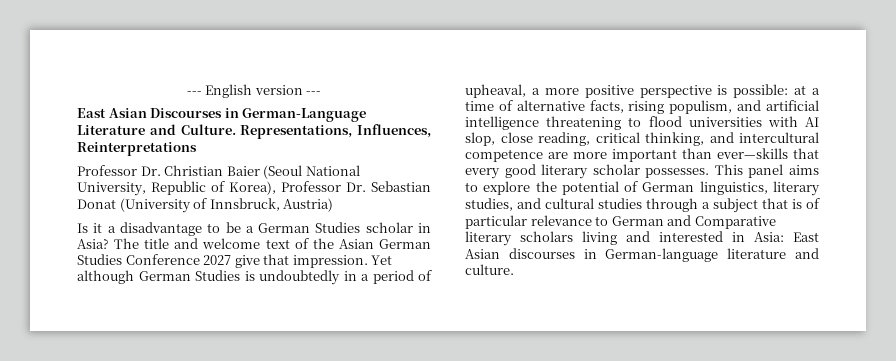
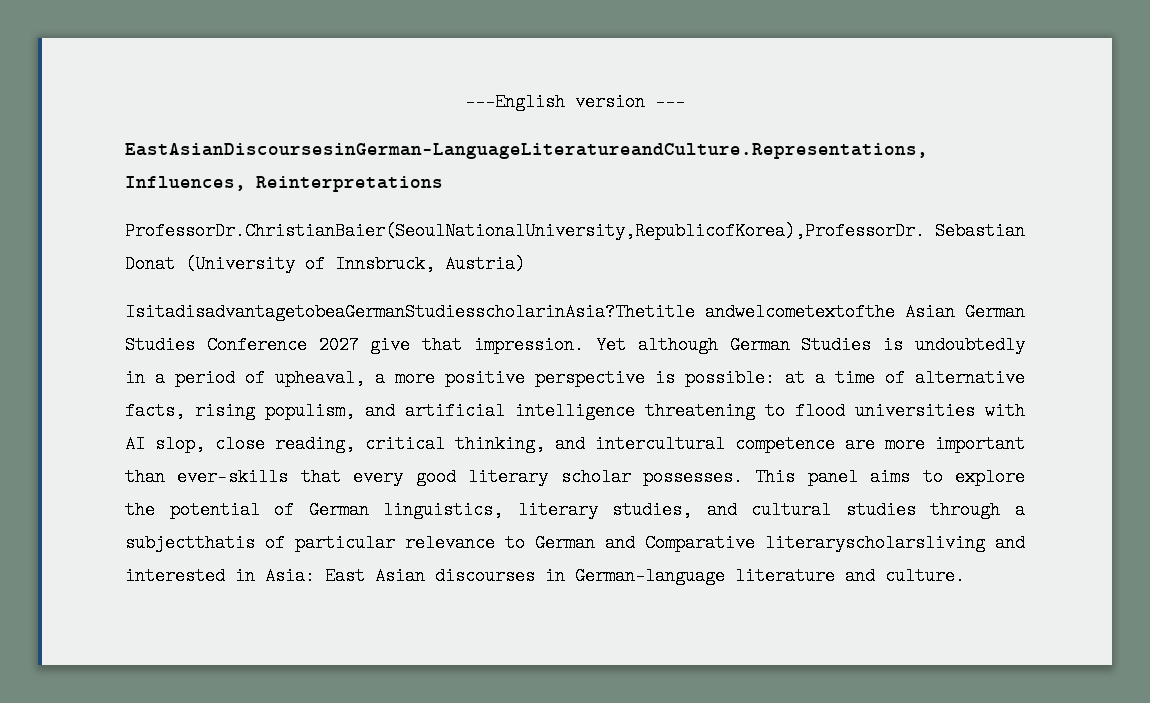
- --- English version ---
+ ---English version ---
- East Asian Discourses in German-Language Literature and Culture. Representations, Influences, Reinterpretations
- Professor Dr. Christian Baier (Seoul National University, Republic of Korea), Professor Dr. Sebastian Donat (University of Innsbruck, Austria)
+ EastAsianDiscoursesinGerman-LanguageLiteratureandCulture.Representations, Influences, Reinterpretations
+ ProfessorDr.ChristianBaier(SeoulNationalUniversity,RepublicofKorea),ProfessorDr. Sebastian Donat (University of Innsbruck, Austria)
- Is it a disadvantage to be a German Studies scholar in Asia? The title and welcome text of the Asian German Studies Conference 2027 give that impression.
+ IsitadisadvantagetobeaGermanStudiesscholarinAsia?Thetitle andwelcometextofthe Asian German Studies Conference 2027 give that impression.
- This panel aims to explore the potential of German linguistics, literary studies, and cultural studies through a subject that is of particular relevance to German and Comparative literary scholars living and interested in Asia: East Asian discourses in German-language literature and culture.
+ This panel aims to explore the potential of German linguistics, literary studies, and cultural studies through a subjectthatis of particular relevance to German and Comparative literaryscholarsliving and interested in Asia: East Asian discourses in German-language literature and culture.

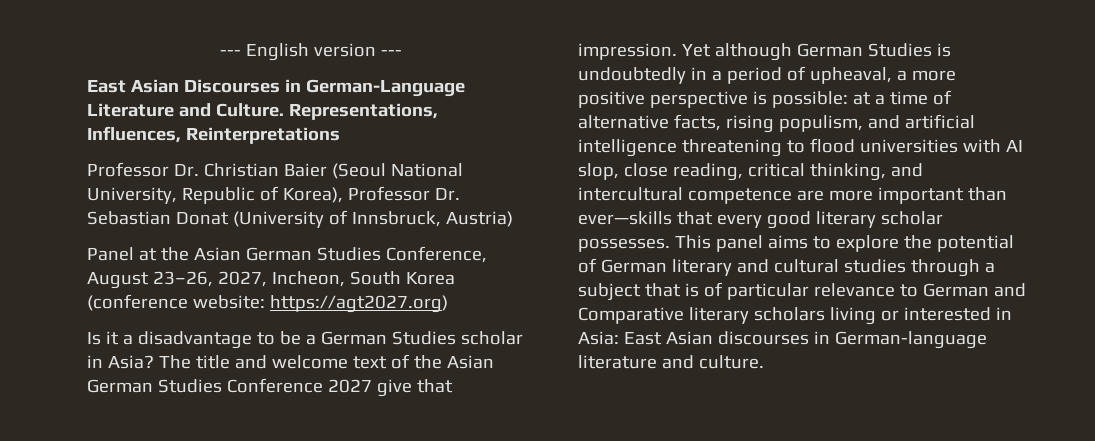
- ---English version ---
+ --- English version ---
- EastAsianDiscoursesinGerman-LanguageLiteratureandCulture.Representations, Influences, Reinterpretations
- ProfessorDr.ChristianBaier(SeoulNationalUniversity,RepublicofKorea),ProfessorDr. Sebastian Donat (University of Innsbruck, Austria)
+ East Asian Discourses in German-Language Literature and Culture. Representations, Influences, Reinterpretations
+ Professor Dr. Christian Baier (Seoul National University, Republic of Korea), Professor Dr. Sebastian Donat (University of Innsbruck, Austria)
- IsitadisadvantagetobeaGermanStudiesscholarinAsia?Thetitle andwelcometextofthe Asian German Studies Conference 2027 give that impression.
+ Panel at the Asian German Studies Conference, August 23–26, 2027, Incheon, South Korea (conference website: https://agt2027.org)
+ Is it a disadvantage to be a German Studies scholar in Asia? The title and welcome text of the Asian German Studies Conference 2027 give that impression.
- This panel aims to explore the potential of German linguistics, literary studies, and cultural studies through a subjectthatis of particular relevance to German and Comparative literaryscholarsliving and interested in Asia: East Asian discourses in German-language literature and culture.
+ This panel aims to explore the potential of German literary and cultural studies through a subject that is of particular relevance to German and Comparative literary scholars living or interested in Asia: East Asian discourses in German-language literature and culture.

